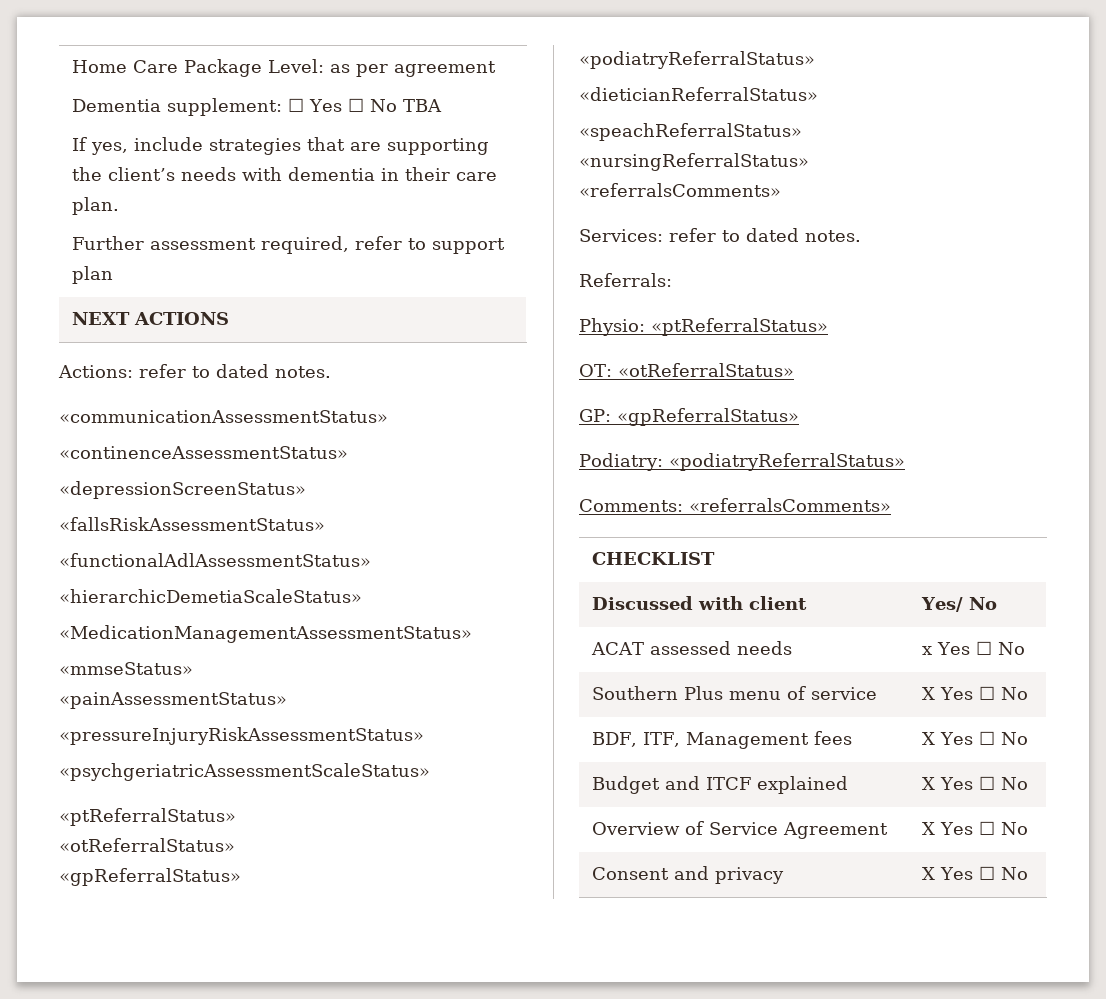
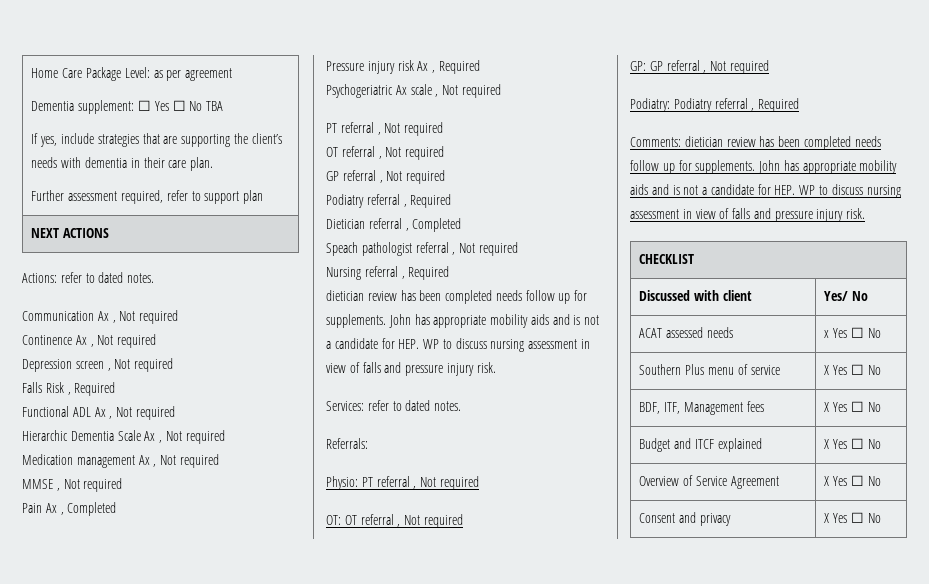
- «communicationAssessmentStatus»
- «continenceAssessmentStatus»
- «depressionScreenStatus»
- «fallsRiskAssessmentStatus»
- «functionalAdlAssessmentStatus»
- «hierarchicDemetiaScaleStatus»
- «MedicationManagementAssessmentStatus»
- «mmseStatus»
- «painAssessmentStatus»
- «pressureInjuryRiskAssessmentStatus»
- «psychgeriatricAssessmentScaleStatus»
- «ptReferralStatus»
- «otReferralStatus»
- «gpReferralStatus»
- «podiatryReferralStatus»
- «dieticianReferralStatus»
- «speachReferralStatus»
- «nursingReferralStatus»
- «referralsComments»
+ Communication Ax , Not required
+ Continence Ax , Not required
+ Depression screen , Not required
+ Falls Risk , Required
+ Functional ADL Ax , Not required
+ Hierarchic Dementia Scale Ax , Not required
+ Medication management Ax , Not required
+ MMSE , Not required
+ Pain Ax , Completed
+ Pressure injury risk Ax , Required
+ Psychogeriatric Ax scale , Not required
+ PT referral , Not required
+ OT referral , Not required
+ GP referral , Not required
+ Podiatry referral , Required
+ Dietician referral , Completed
+ Speach pathologist referral , Not required
+ Nursing referral , Required
+ dietician review has been completed needs follow up for supplements. John has appropriate mobility aids and is not a candidate for HEP. WP to discuss nursing assessment in view of falls and pressure injury risk.
- Physio: «ptReferralStatus»
- OT: «otReferralStatus»
- GP: «gpReferralStatus»
- Podiatry: «podiatryReferralStatus»
- Comments: «referralsComments»
+ Physio: PT referral , Not required
+ OT: OT referral , Not required
+ GP: GP referral , Not required
+ Podiatry: Podiatry referral , Required
+ Comments: dietician review has been completed needs follow up for supplements. John has appropriate mobility aids and is not a candidate for HEP. WP to discuss nursing assessment in view of falls and pressure injury risk.

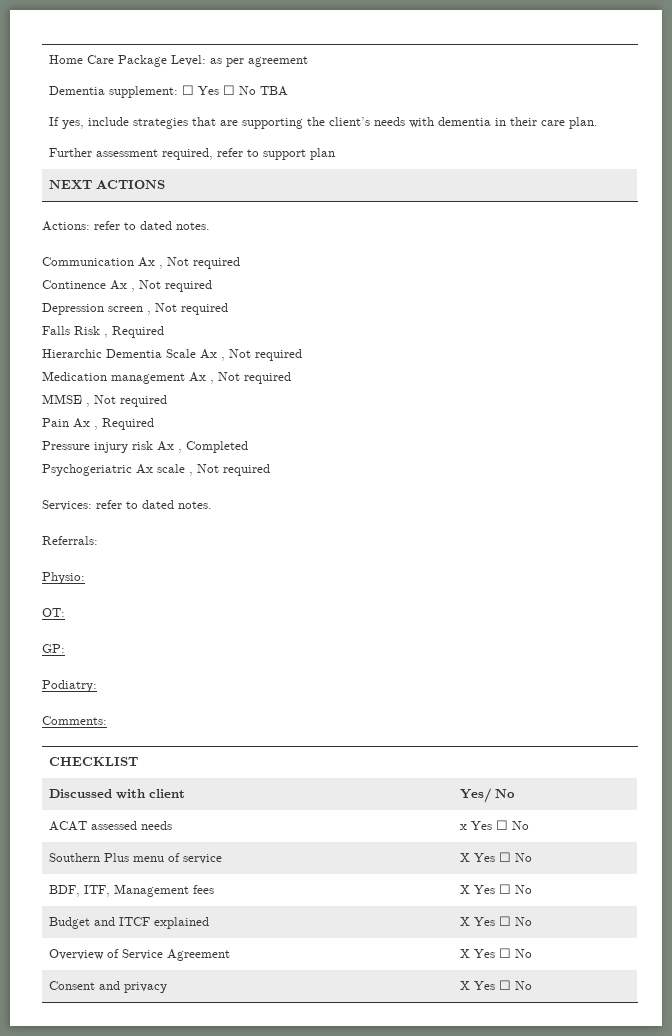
- Functional ADL Ax , Not required
- Pain Ax , Completed
+ Pain Ax , Required
- Pressure injury risk Ax , Required
+ Pressure injury risk Ax , Completed
  Psychogeriatric Ax scale , Not required
- PT referral , Not required
- OT referral , Not required
- GP referral , Not required
- Podiatry referral , Required
- Dietician referral , Completed
- Speach pathologist referral , Not required
- Nursing referral , Required
- dietician review has been completed needs follow up for supplements. John has appropriate mobility aids and is not a candidate for HEP. WP to discuss nursing assessment in view of falls and pressure injury risk.
- Physio: PT referral , Not required
- OT: OT referral , Not required
- GP: GP referral , Not required
- Podiatry: Podiatry referral , Required
- Comments: dietician review has been completed needs follow up for supplements. John has appropriate mobility aids and is not a candidate for HEP. WP to discuss nursing assessment in view of falls and pressure injury risk.
+ Physio:
+ OT:
+ GP:
+ Podiatry:
+ Comments:

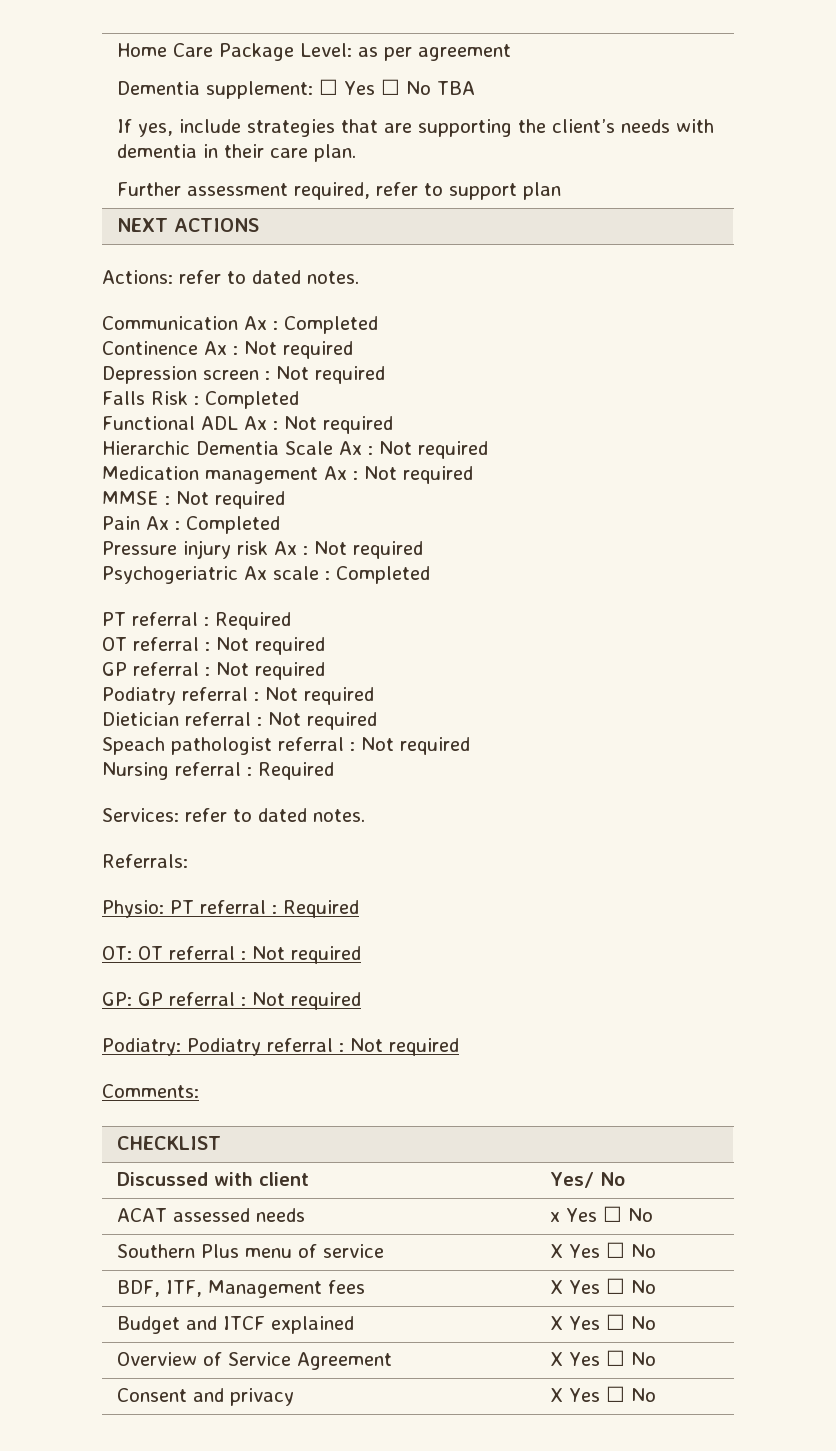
- Communication Ax , Not required
+ Communication Ax : Completed
- Continence Ax , Not required
+ Continence Ax : Not required
- Depression screen , Not required
+ Depression screen : Not required
- Falls Risk , Required
+ Falls Risk : Completed
+ Functional ADL Ax : Not required
- Hierarchic Dementia Scale Ax , Not required
+ Hierarchic Dementia Scale Ax : Not required
- Medication management Ax , Not required
+ Medication management Ax : Not required
- MMSE , Not required
+ MMSE : Not required
- Pain Ax , Required
+ Pain Ax : Completed
- Pressure injury risk Ax , Completed
+ Pressure injury risk Ax : Not required
- Psychogeriatric Ax scale , Not required
+ Psychogeriatric Ax scale : Completed
+ PT referral : Required
+ OT referral : Not required
+ GP referral : Not required
+ Podiatry referral : Not required
+ Dietician referral : Not required
+ Speach pathologist referral : Not required
+ Nursing referral : Required
- Physio:
- OT:
- GP:
- Podiatry:
+ Physio: PT referral : Required
+ OT: OT referral : Not required
+ GP: GP referral : Not required
+ Podiatry: Podiatry referral : Not required

